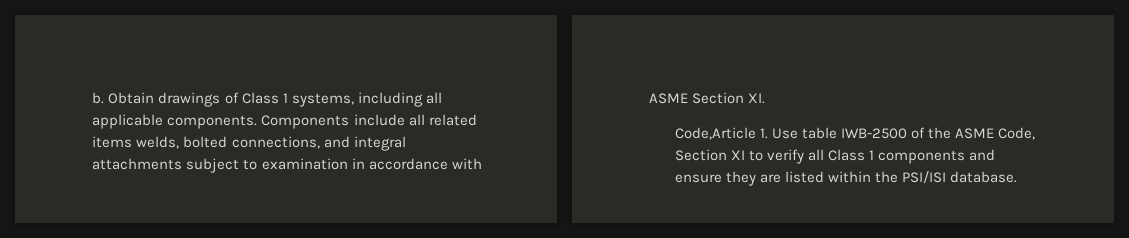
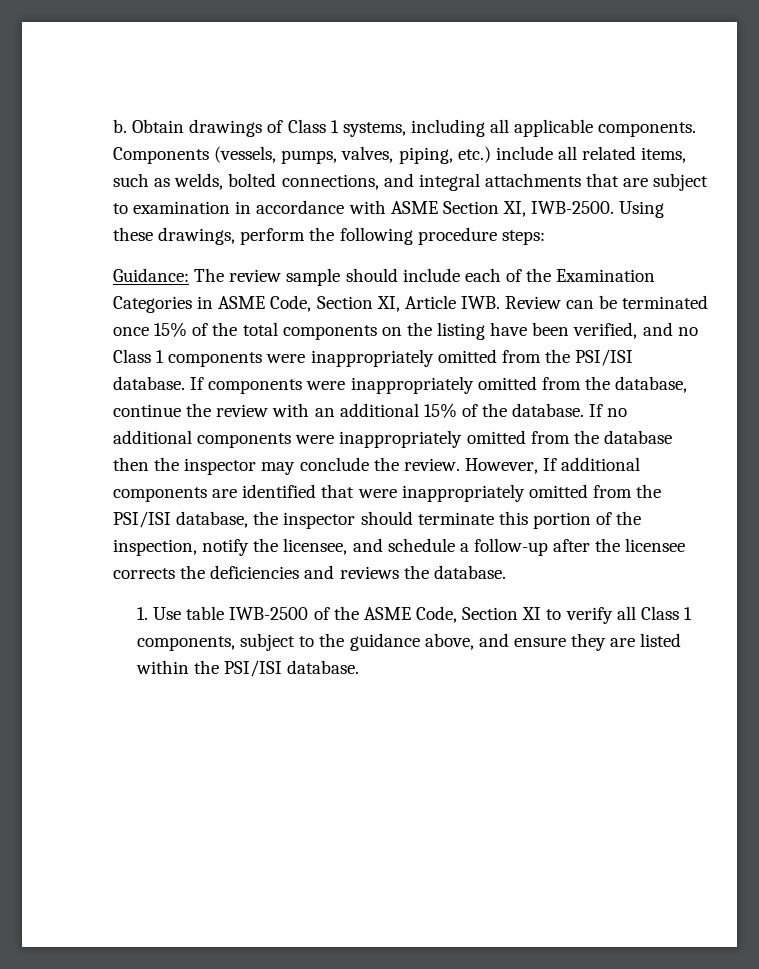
- Components include all related items welds, bolted connections, and integral attachments subject to examination in accordance with ASME Section XI.
- Code,Article 1. Use table IWB-2500 of the ASME Code, Section XI to verify all Class 1 components and ensure they are listed within the PSI/ISI database.
+ Components (vessels, pumps, valves, piping, etc.) include all related items, such as welds, bolted connections, and integral attachments that are subject to examination in accordance with ASME Section XI, IWB-2500. Using these drawings, perform the following procedure steps:
+ Guidance: The review sample should include each of the Examination Categories in ASME Code, Section XI, Article IWB. Review can be terminated once 15% of the total components on the listing have been verified, and no Class 1 components were inappropriately omitted from the PSI/ISI database. If components were inappropriately omitted from the database, continue the review with an additional 15% of the database. If no additional components were inappropriately omitted from the database then the inspector may conclude the review. However, If additional components are identified that were inappropriately omitted from the PSI/ISI database, the inspector should terminate this portion of the inspection, notify the licensee, and schedule a follow-up after the licensee corrects the deficiencies and reviews the database.
+ 1. Use table IWB-2500 of the ASME Code, Section XI to verify all Class 1 components, subject to the guidance above, and ensure they are listed within the PSI/ISI database.

